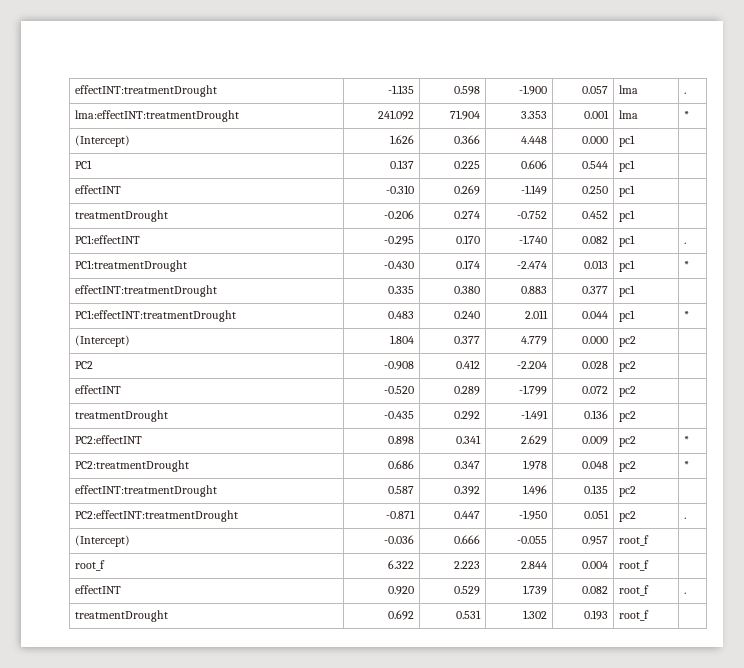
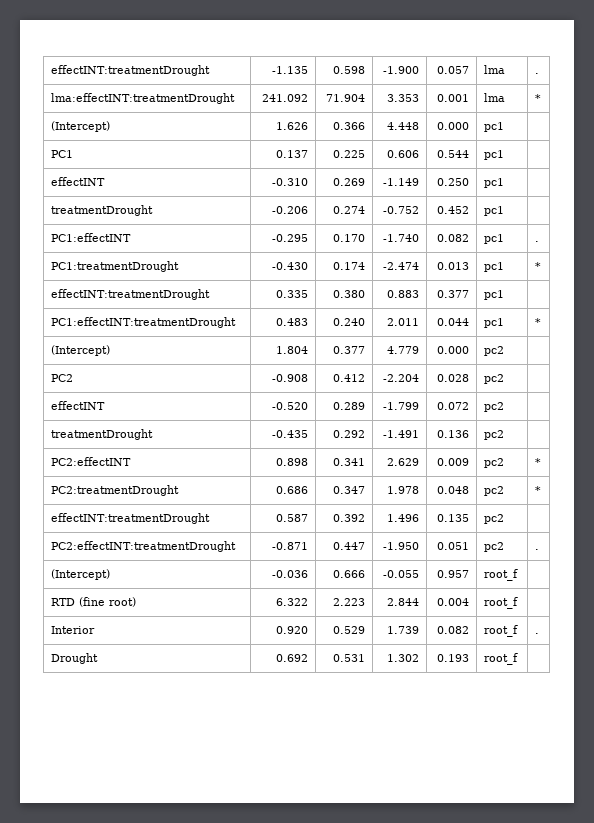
- root_f | 6.322 | 2.223 | 2.844 | 0.004 | root_f |
+ RTD (fine root) | 6.322 | 2.223 | 2.844 | 0.004 | root_f |
- effectINT | 0.920 | 0.529 | 1.739 | 0.082 | root_f | .
+ Interior | 0.920 | 0.529 | 1.739 | 0.082 | root_f | .
- treatmentDrought | 0.692 | 0.531 | 1.302 | 0.193 | root_f |
+ Drought | 0.692 | 0.531 | 1.302 | 0.193 | root_f |

